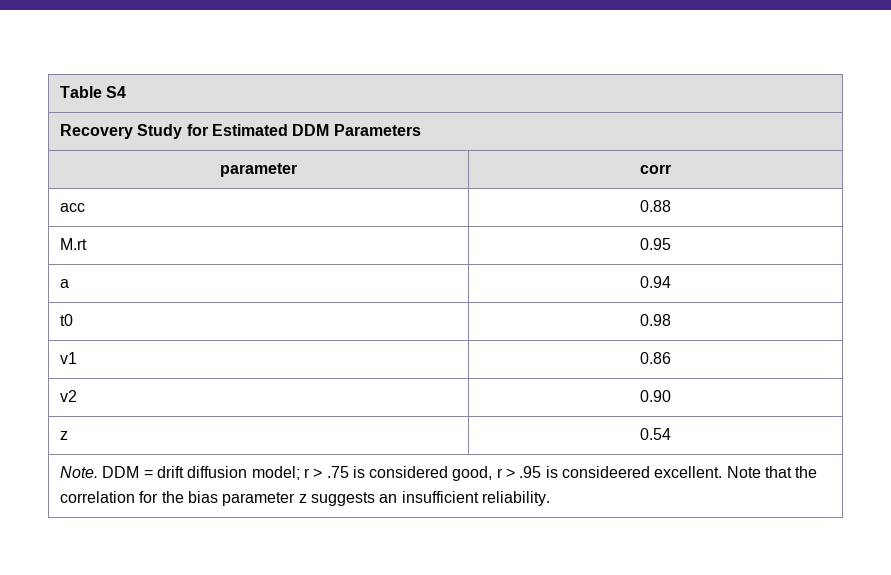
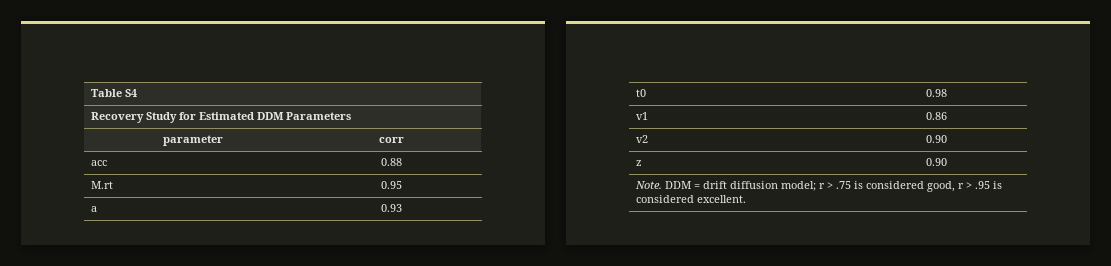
- a | 0.94
+ a | 0.93
- z | 0.54
+ z | 0.90
- Note. DDM = drift diffusion model; r > .75 is considered good, r > .95 is consideered excellent. Note that the correlation for the bias parameter z suggests an insufficient reliability.
+ Note. DDM = drift diffusion model; r > .75 is considered good, r > .95 is considered excellent.

